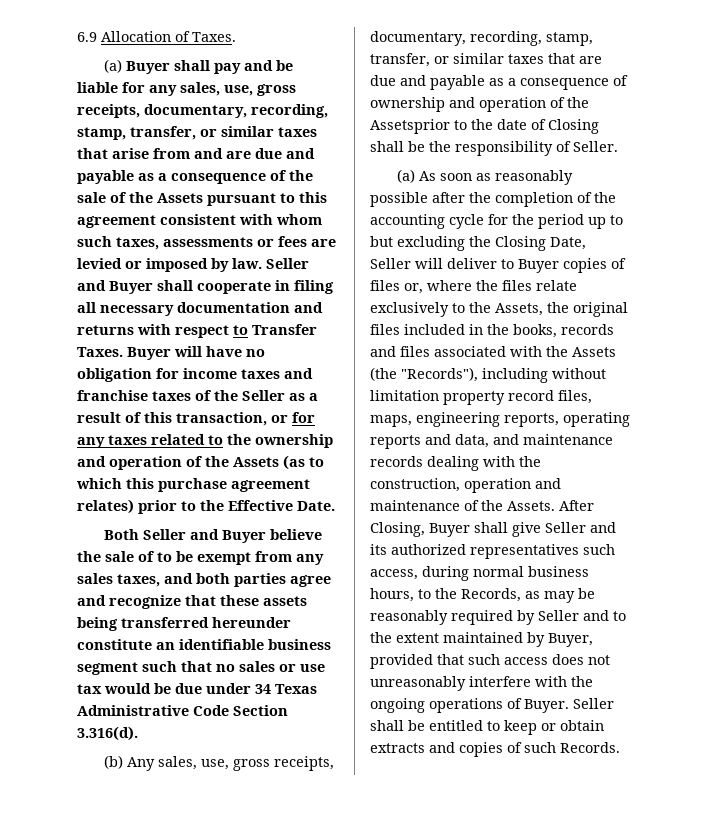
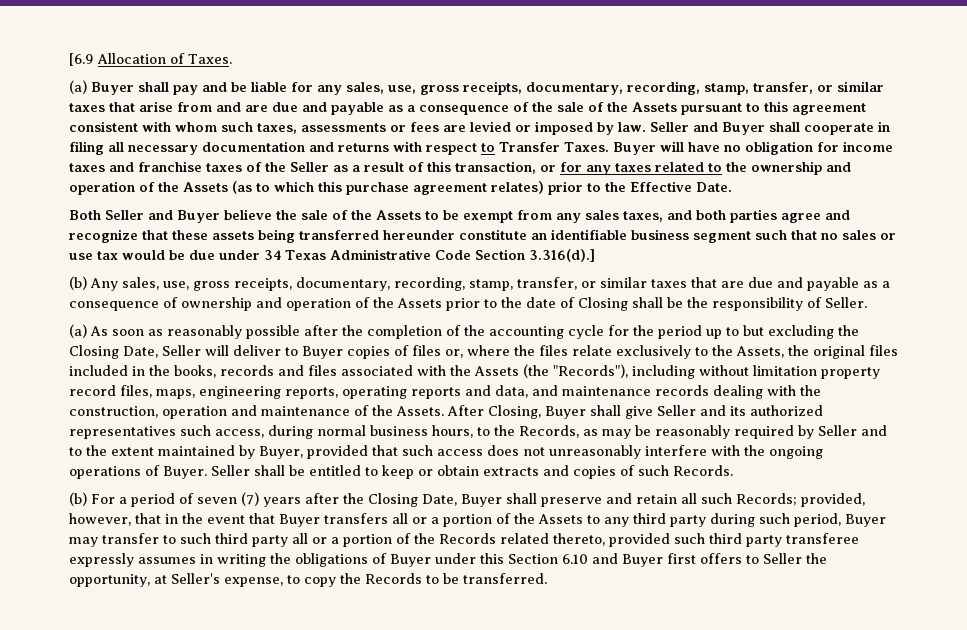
- 6.9 Allocation of Taxes.
+ [6.9 Allocation of Taxes.
- Both Seller and Buyer believe the sale of to be exempt from any sales taxes, and both parties agree and recognize that these assets being transferred hereunder constitute an identifiable business segment such that no sales or use tax would be due under 34 Texas Administrative Code Section 3.316(d).
+ Both Seller and Buyer believe the sale of the Assets to be exempt from any sales taxes, and both parties agree and recognize that these assets being transferred hereunder constitute an identifiable business segment such that no sales or use tax would be due under 34 Texas Administrative Code Section 3.316(d).]
- (b) Any sales, use, gross receipts, documentary, recording, stamp, transfer, or similar taxes that are due and payable as a consequence of ownership and operation of the Assetsprior to the date of Closing shall be the responsibility of Seller.
+ (b) Any sales, use, gross receipts, documentary, recording, stamp, transfer, or similar taxes that are due and payable as a consequence of ownership and operation of the Assets prior to the date of Closing shall be the responsibility of Seller.
+ (b) For a period of seven (7) years after the Closing Date, Buyer shall preserve and retain all such Records; provided, however, that in the event that Buyer transfers all or a portion of the Assets to any third party during such period, Buyer may transfer to such third party all or a portion of the Records related thereto, provided such third party transferee expressly assumes in writing the obligations of Buyer under this Section 6.10 and Buyer first offers to Seller the opportunity, at Seller's expense, to copy the Records to be transferred.

